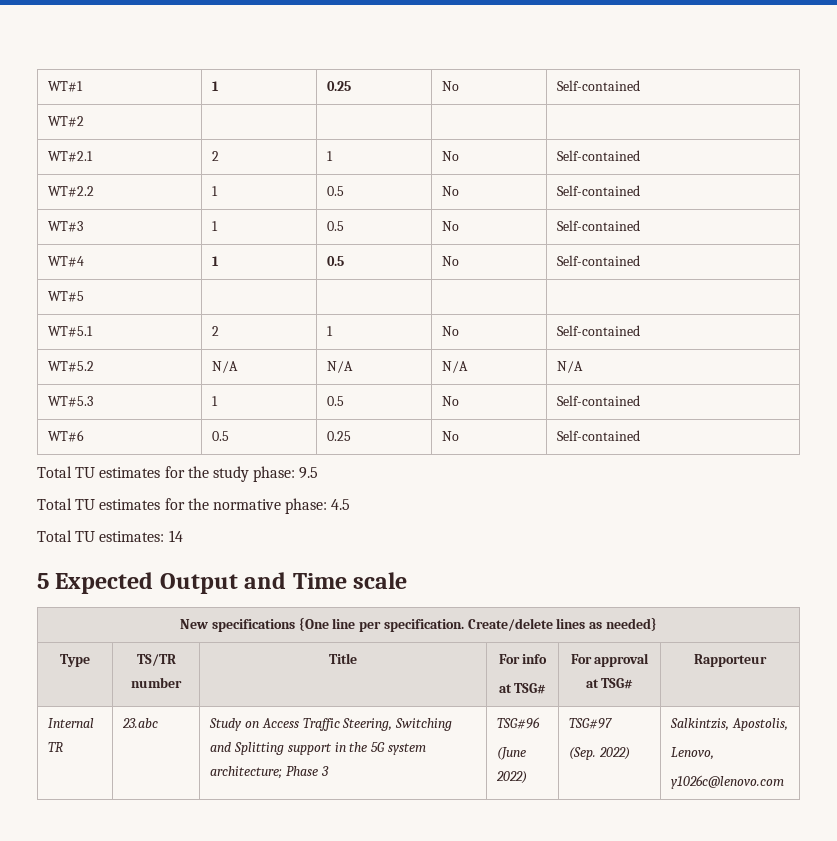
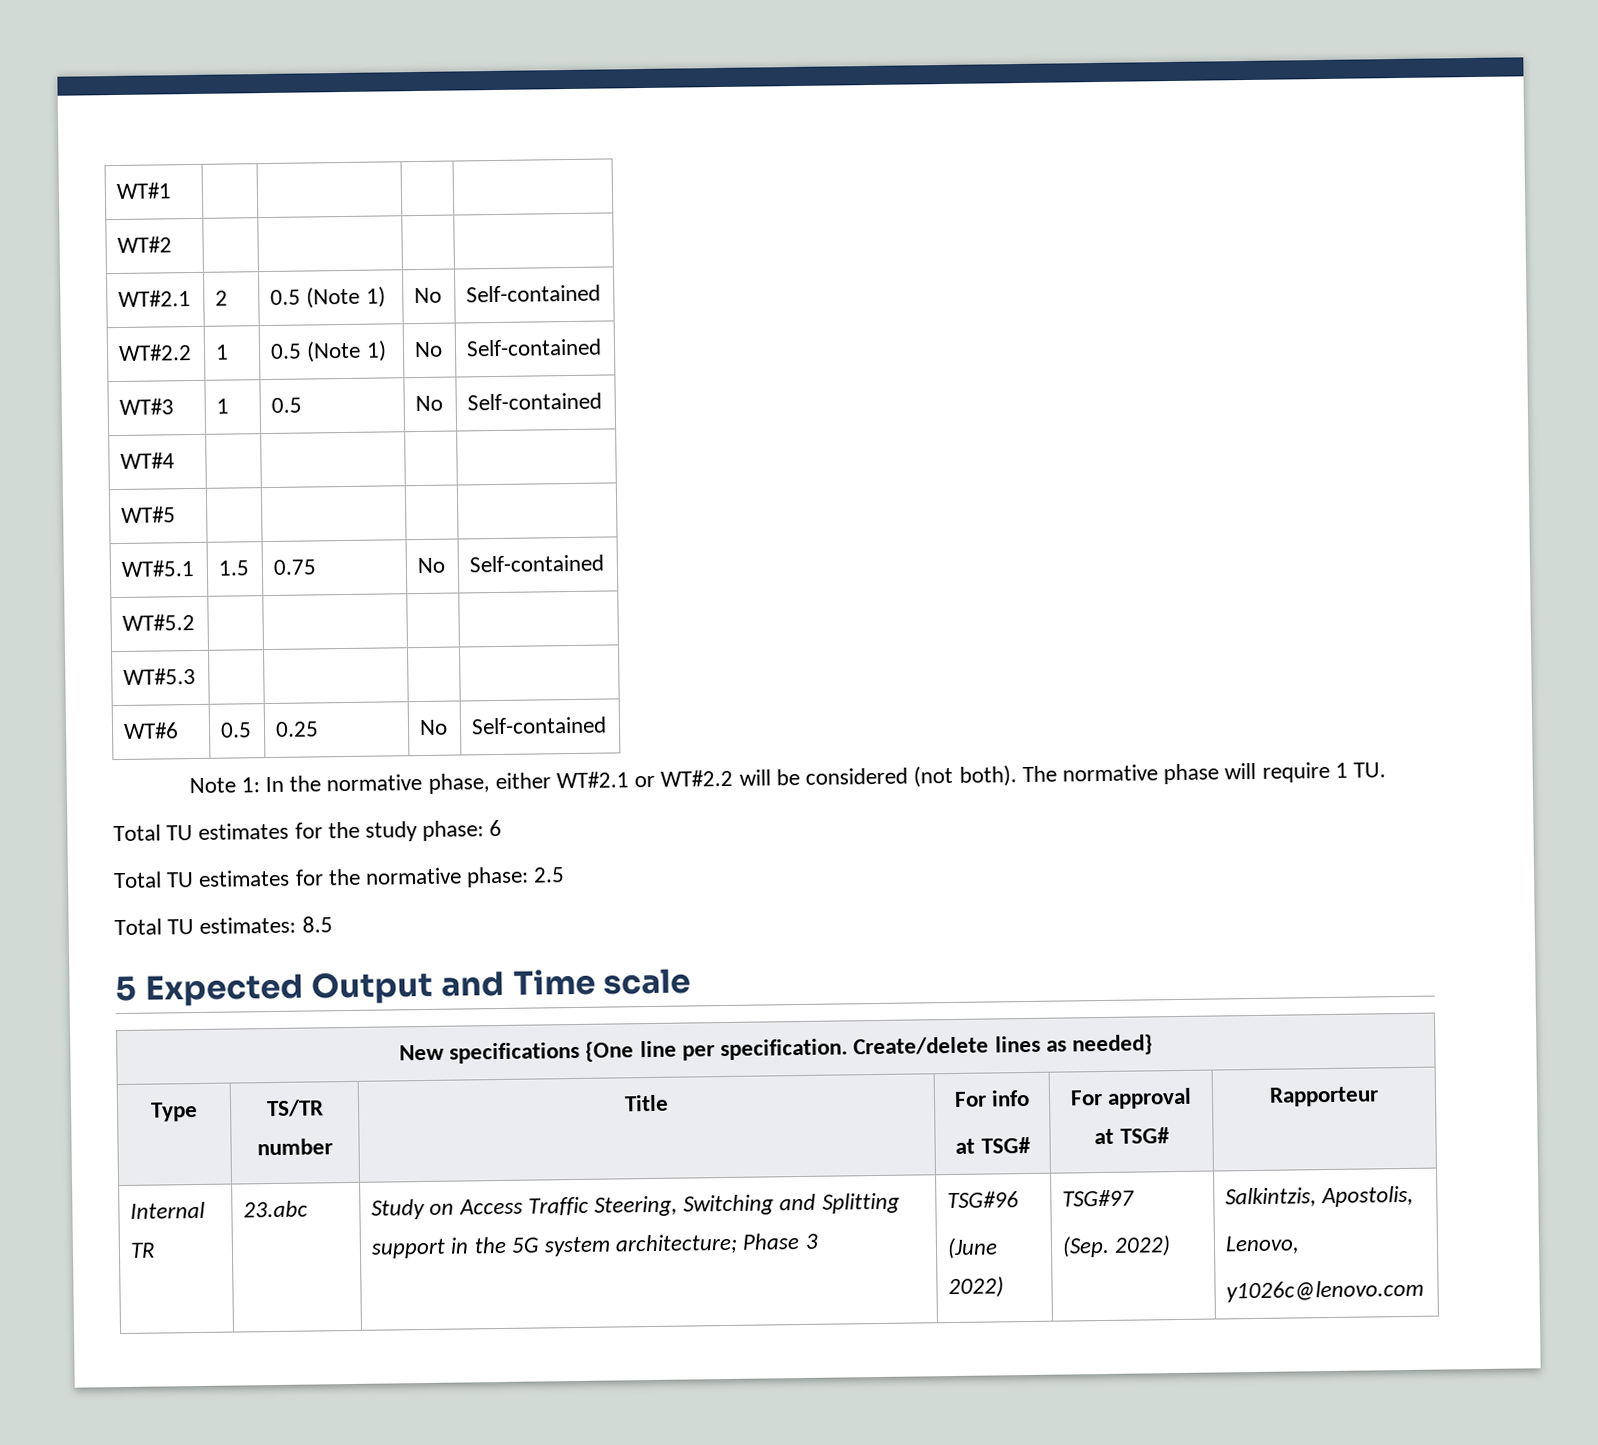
- WT#1 | 1 | 0.25 | No | Self-contained
+ WT#1 | | | |
- WT#2.1 | 2 | 1 | No | Self-contained
+ WT#2.1 | 2 | 0.5 (Note 1) | No | Self-contained
- WT#2.2 | 1 | 0.5 | No | Self-contained
+ WT#2.2 | 1 | 0.5 (Note 1) | No | Self-contained
- WT#4 | 1 | 0.5 | No | Self-contained
+ WT#4 | | | |
- WT#5.1 | 2 | 1 | No | Self-contained
+ WT#5.1 | 1.5 | 0.75 | No | Self-contained
- WT#5.2 | N/A | N/A | N/A | N/A
- WT#5.3 | 1 | 0.5 | No | Self-contained
+ WT#5.2 | | | |
+ WT#5.3 | | | |
+ Note 1: In the normative phase, either WT#2.1 or WT#2.2 will be considered (not both). The normative phase will require 1 TU.
- Total TU estimates for the study phase: 9.5
+ Total TU estimates for the study phase: 6
- Total TU estimates for the normative phase: 4.5
+ Total TU estimates for the normative phase: 2.5
- Total TU estimates: 14
+ Total TU estimates: 8.5

